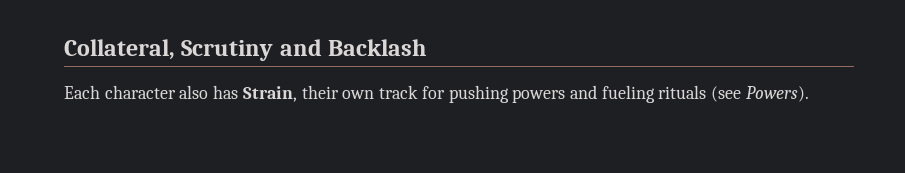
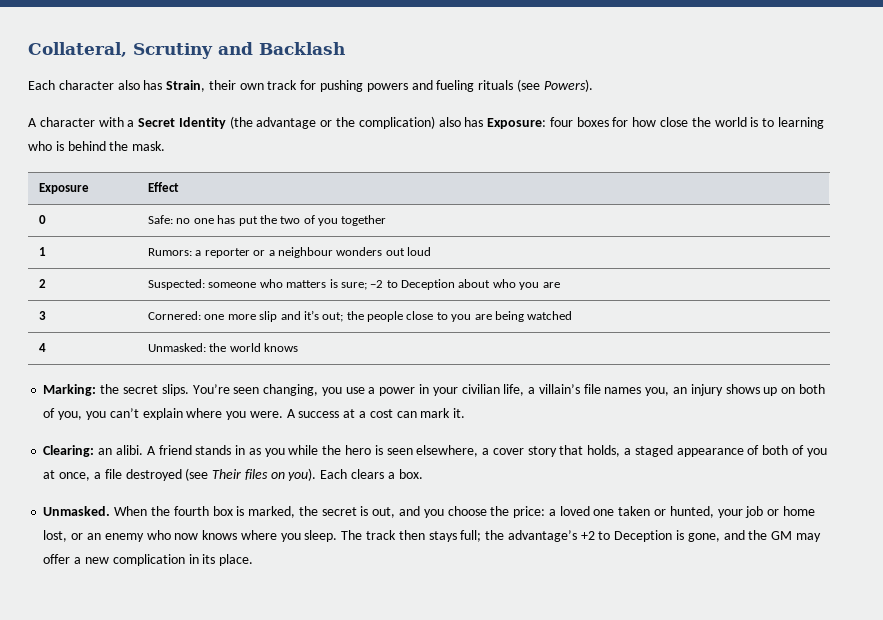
+ A character with a Secret Identity (the advantage or the complication) also has Exposure: four boxes for how close the world is to learning who is behind the mask.
+ Exposure | Effect
+ 0 | Safe: no one has put the two of you together
+ 1 | Rumors: a reporter or a neighbour wonders out loud
+ 2 | Suspected: someone who matters is sure; −2 to Deception about who you are
+ 3 | Cornered: one more slip and it’s out; the people close to you are being watched
+ 4 | Unmasked: the world knows
+ Marking: the secret slips. You’re seen changing, you use a power in your civilian life, a villain’s file names you, an injury shows up on both of you, you can’t explain where you were. A success at a cost can mark it.
+ Clearing: an alibi. A friend stands in as you while the hero is seen elsewhere, a cover story that holds, a staged appearance of both of you at once, a file destroyed (see Their files on you). Each clears a box.
+ Unmasked. When the fourth box is marked, the secret is out, and you choose the price: a loved one taken or hunted, your job or home lost, or an enemy who now knows where you sleep. The track then stays full; the advantage’s +2 to Deception is gone, and the GM may offer a new complication in its place.

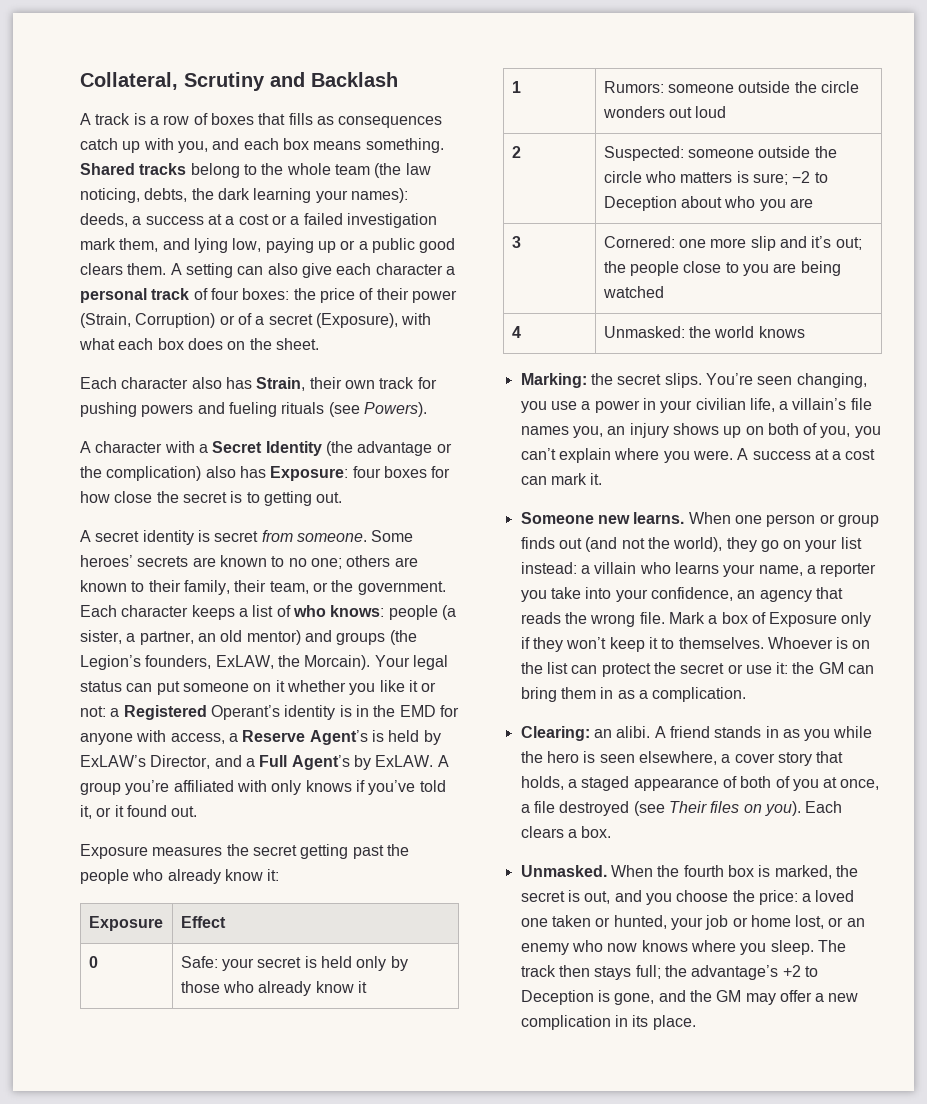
+ A track is a row of boxes that fills as consequences catch up with you, and each box means something. Shared tracks belong to the whole team (the law noticing, debts, the dark learning your names): deeds, a success at a cost or a failed investigation mark them, and lying low, paying up or a public good clears them. A setting can also give each character a personal track of four boxes: the price of their power (Strain, Corruption) or of a secret (Exposure), with what each box does on the sheet.
- A character with a Secret Identity (the advantage or the complication) also has Exposure: four boxes for how close the world is to learning who is behind the mask.
+ A character with a Secret Identity (the advantage or the complication) also has Exposure: four boxes for how close the secret is to getting out.
+ A secret identity is secret from someone. Some heroes’ secrets are known to no one; others are known to their family, their team, or the government. Each character keeps a list of who knows: people (a sister, a partner, an old mentor) and groups (the Legion’s founders, ExLAW, the Morcain). Your legal status can put someone on it whether you like it or not: a Registered Operant’s identity is in the EMD for anyone with access, a Reserve Agent’s is held by ExLAW’s Director, and a Full Agent’s by ExLAW. A group you’re affiliated with only knows if you’ve told it, or it found out.
+ Exposure measures the secret getting past the people who already know it:
  Exposure | Effect
- 0 | Safe: no one has put the two of you together
- 1 | Rumors: a reporter or a neighbour wonders out loud
+ 0 | Safe: your secret is held only by those who already know it
+ 1 | Rumors: someone outside the circle wonders out loud
- 2 | Suspected: someone who matters is sure; −2 to Deception about who you are
+ 2 | Suspected: someone outside the circle who matters is sure; −2 to Deception about who you are
+ Someone new learns. When one person or group finds out (and not the world), they go on your list instead: a villain who learns your name, a reporter you take into your confidence, an agency that reads the wrong file. Mark a box of Exposure only if they won’t keep it to themselves. Whoever is on the list can protect the secret or use it: the GM can bring them in as a complication.

